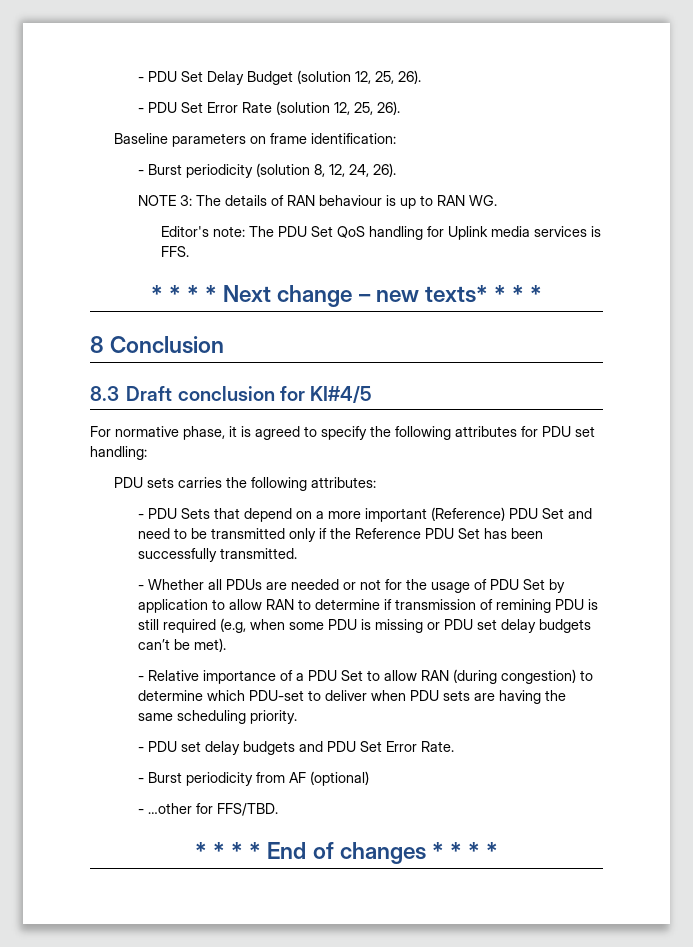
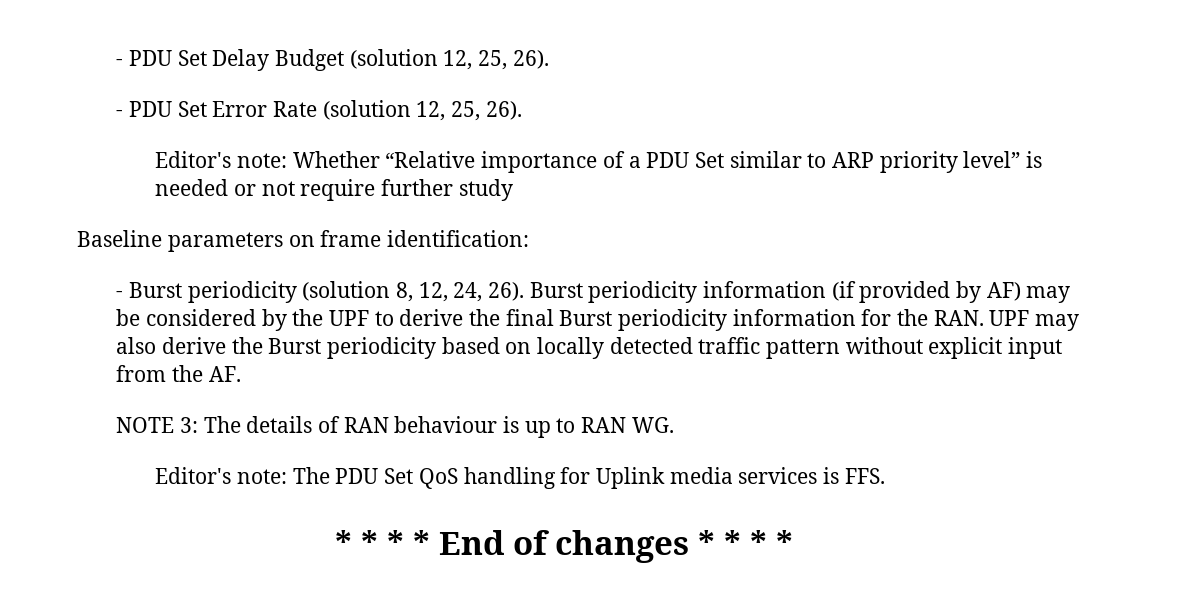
+ Editor's note: Whether “Relative importance of a PDU Set similar to ARP priority level” is needed or not require further study
+ Burst periodicity information (if provided by AF) may be considered by the UPF to derive the final Burst periodicity information for the RAN. UPF may also derive the Burst periodicity based on locally detected traffic pattern without explicit input from the AF.
- * * * * Next change – new texts* * * *
- 8 Conclusion
- 8.3 Draft conclusion for KI#4/5
- For normative phase, it is agreed to specify the following attributes for PDU set handling:
- PDU sets carries the following attributes:
- - PDU Sets that depend on a more important (Reference) PDU Set and need to be transmitted only if the Reference PDU Set has been successfully transmitted.
- - Whether all PDUs are needed or not for the usage of PDU Set by application to allow RAN to determine if transmission of remining PDU is still required (e.g, when some PDU is missing or PDU set delay budgets can’t be met).
- - Relative importance of a PDU Set to allow RAN (during congestion) to determine which PDU-set to deliver when PDU sets are having the same scheduling priority.
- - PDU set delay budgets and PDU Set Error Rate.
- - Burst periodicity from AF (optional)
- - …other for FFS/TBD.

